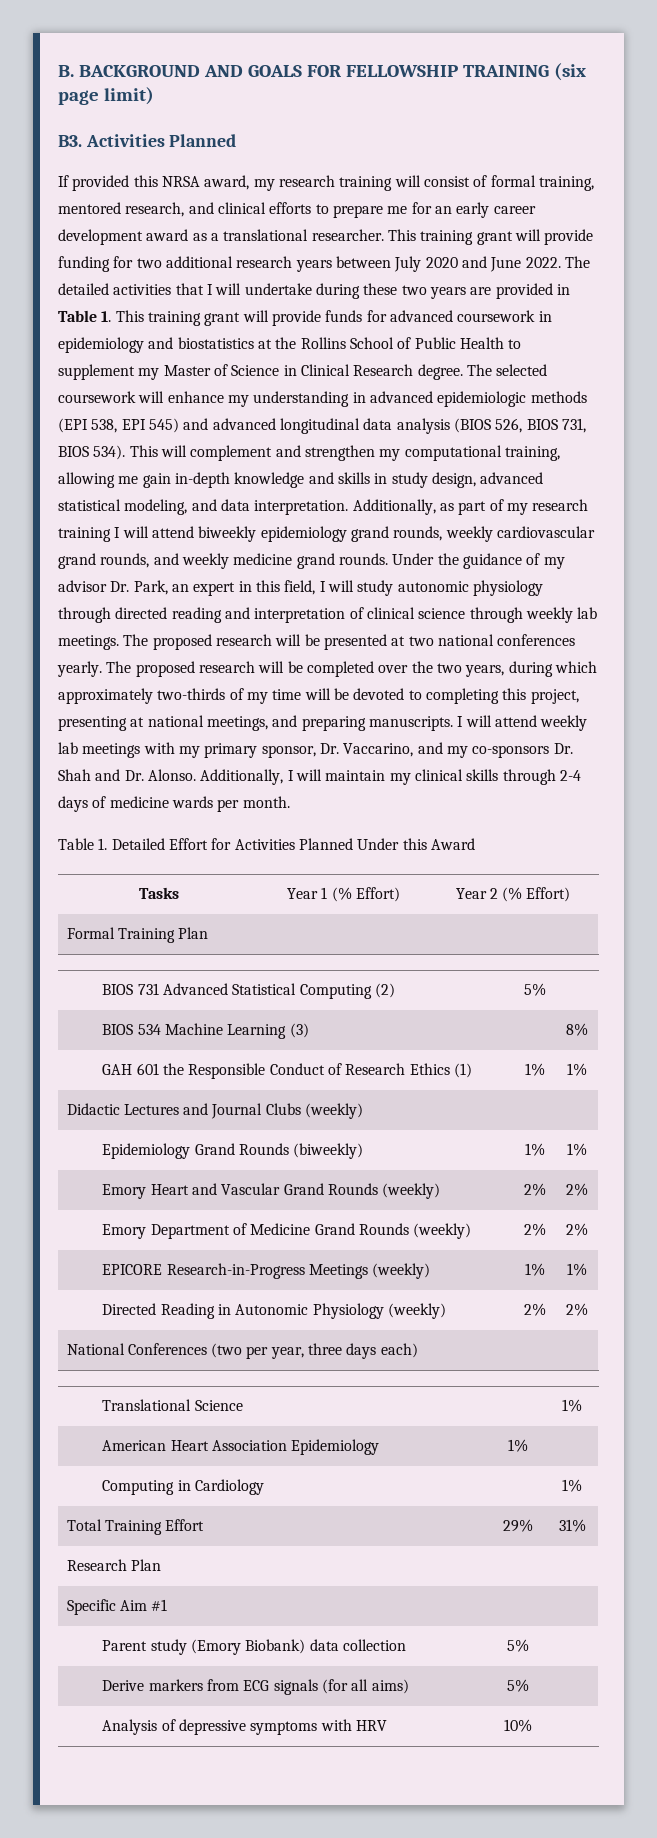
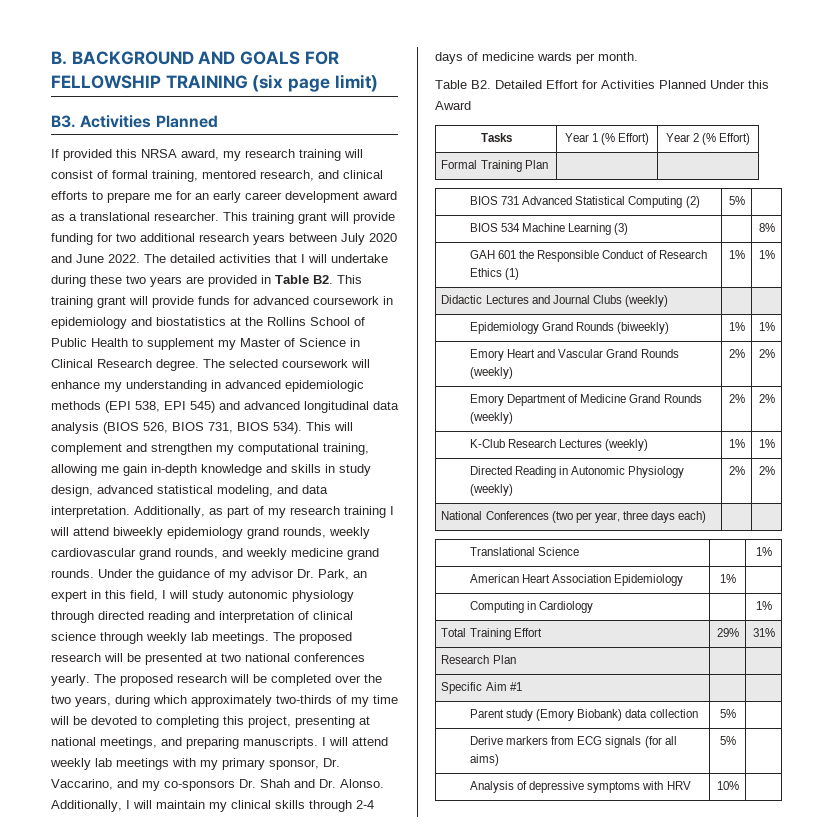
- The detailed activities that I will undertake during these two years are provided in Table 1. This training grant will provide funds for advanced coursework in epidemiology and biostatistics at the Rollins School of Public Health to supplement my Master of Science in Clinical Research degree.
+ The detailed activities that I will undertake during these two years are provided in Table B2. This training grant will provide funds for advanced coursework in epidemiology and biostatistics at the Rollins School of Public Health to supplement my Master of Science in Clinical Research degree.
- Table 1. Detailed Effort for Activities Planned Under this Award
+ Table B2. Detailed Effort for Activities Planned Under this Award
- EPICORE Research-in-Progress Meetings (weekly) | 1% | 1%
+ K-Club Research Lectures (weekly) | 1% | 1%

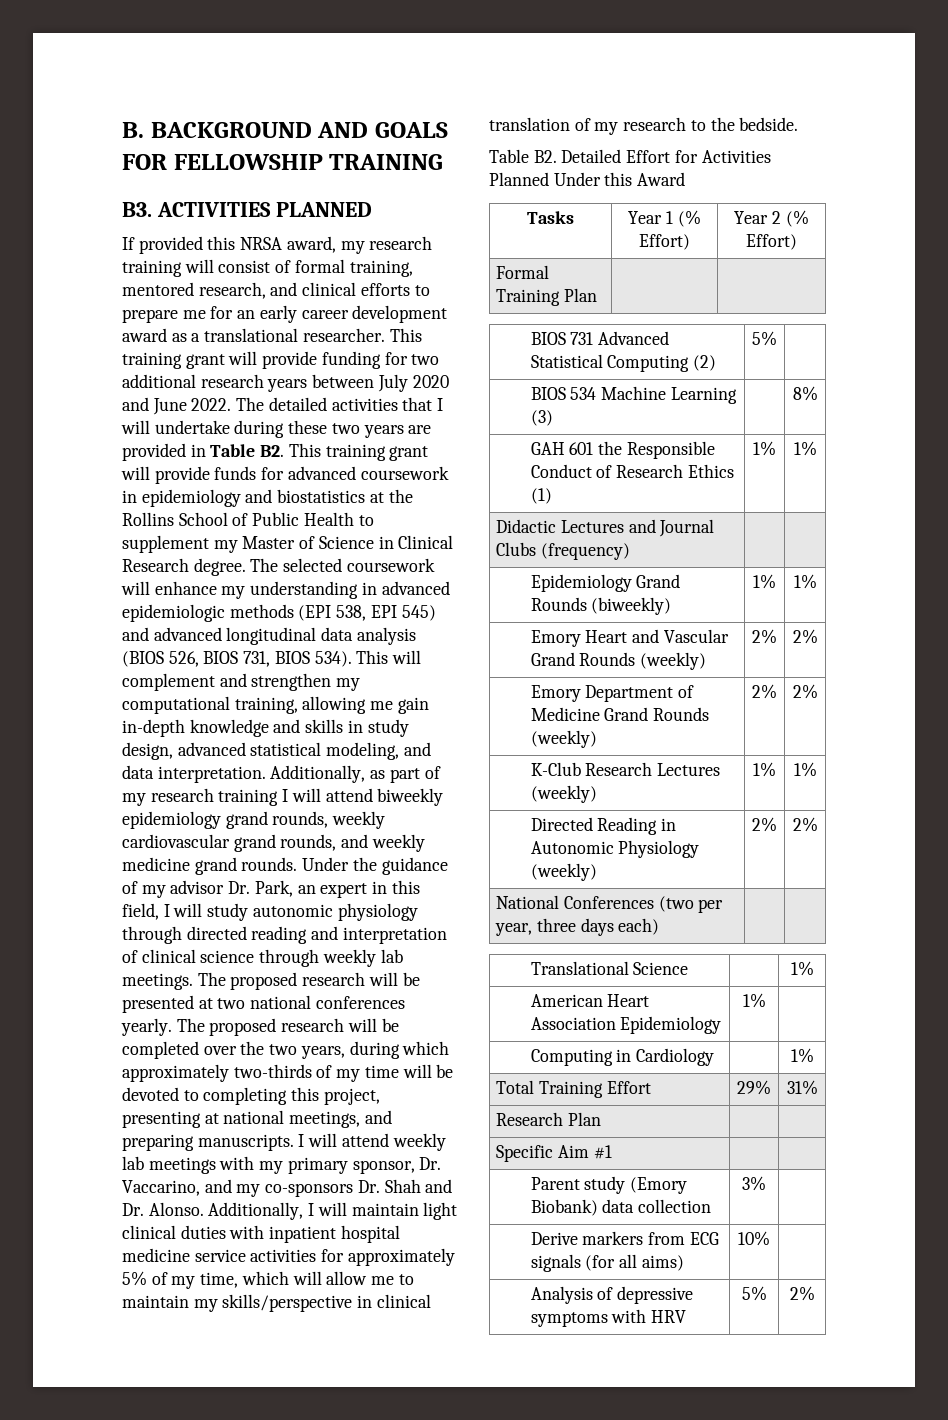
- B. BACKGROUND AND GOALS FOR FELLOWSHIP TRAINING (six page limit)
+ B. BACKGROUND AND GOALS FOR FELLOWSHIP TRAINING
- B3. Activities Planned
+ B3. ACTIVITIES PLANNED
- Additionally, I will maintain my clinical skills through 2-4 days of medicine wards per month.
+ Additionally, I will maintain light clinical duties with inpatient hospital medicine service activities for approximately 5% of my time, which will allow me to maintain my skills/perspective in clinical translation of my research to the bedside.
- Didactic Lectures and Journal Clubs (weekly) | |
+ Didactic Lectures and Journal Clubs (frequency) | |
- Parent study (Emory Biobank) data collection | 5% |
+ Parent study (Emory Biobank) data collection | 3% |
- Derive markers from ECG signals (for all aims) | 5% |
+ Derive markers from ECG signals (for all aims) | 10% |
- Analysis of depressive symptoms with HRV | 10% |
+ Analysis of depressive symptoms with HRV | 5% | 2%

